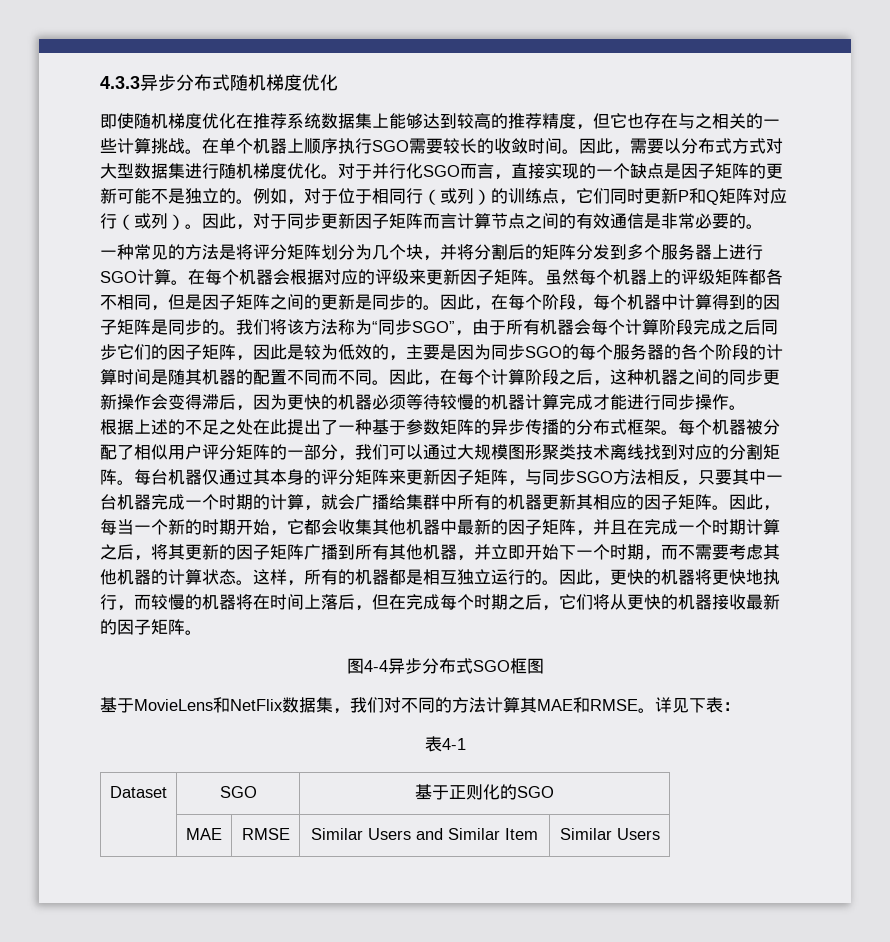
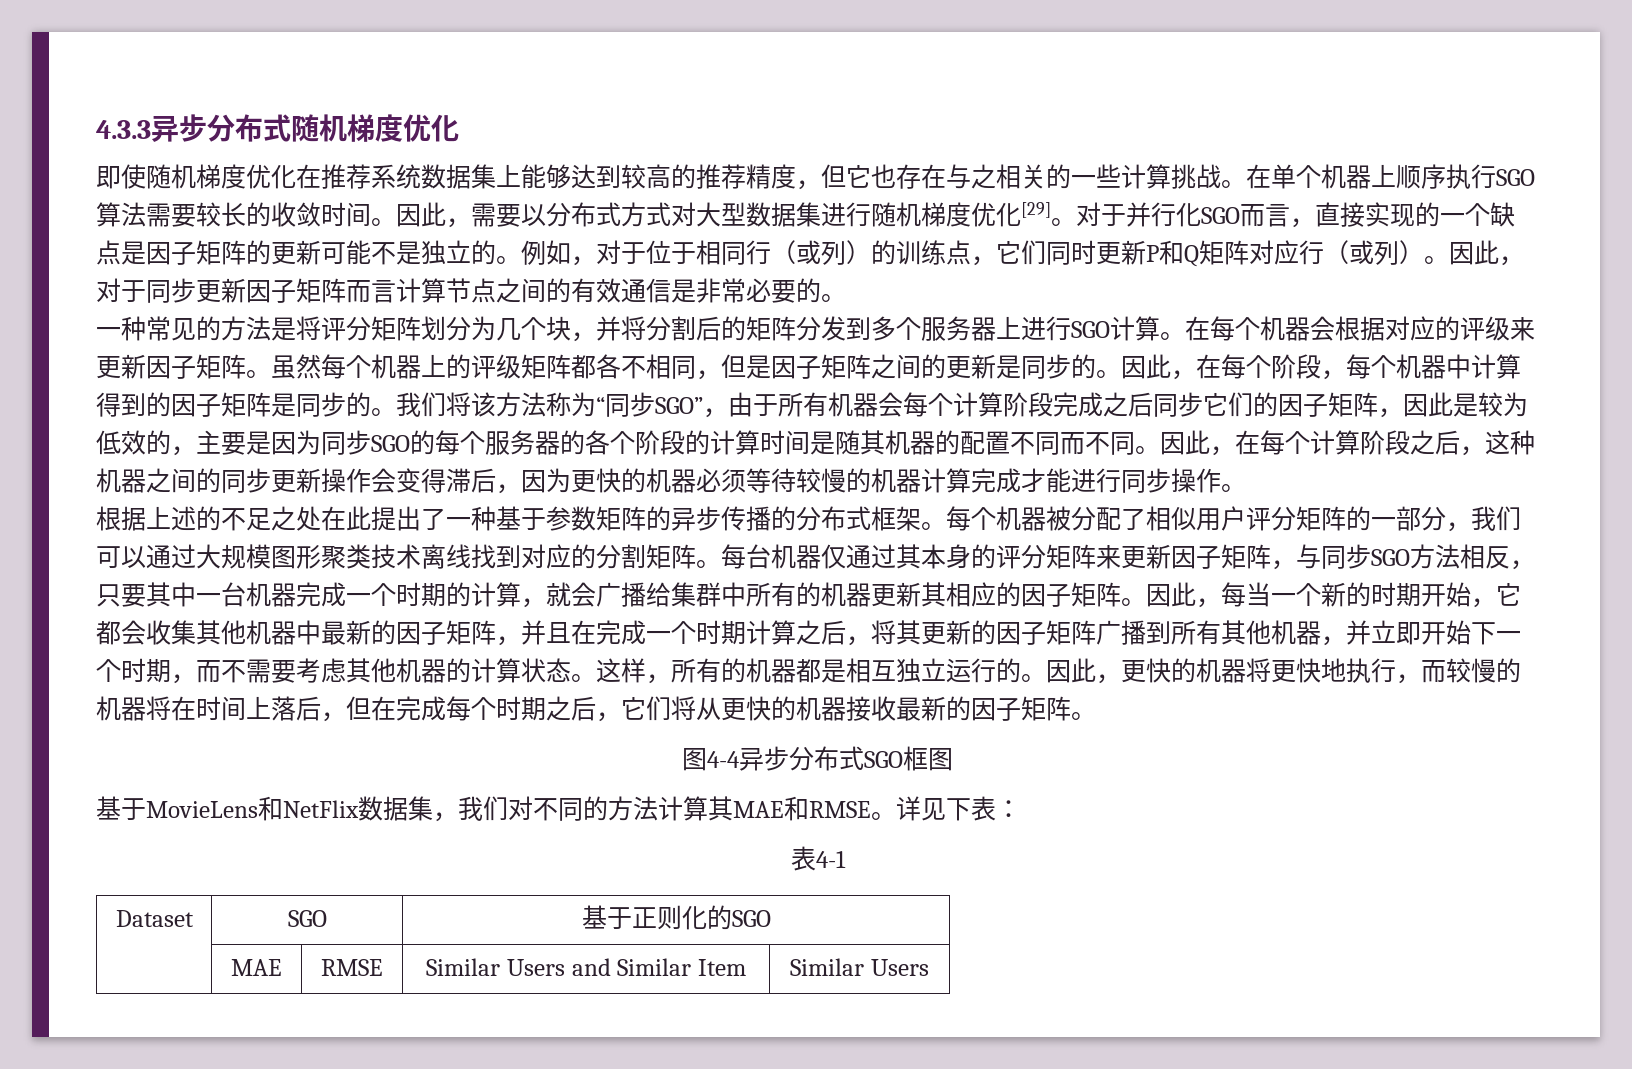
- 在单个机器上顺序执行SGO需要较长的收敛时间。
+ 在单个机器上顺序执行SGO算法需要较长的收敛时间。
- 因此，需要以分布式方式对大型数据集进行随机梯度优化。
+ 因此，需要以分布式方式对大型数据集进行随机梯度优化[29]。

